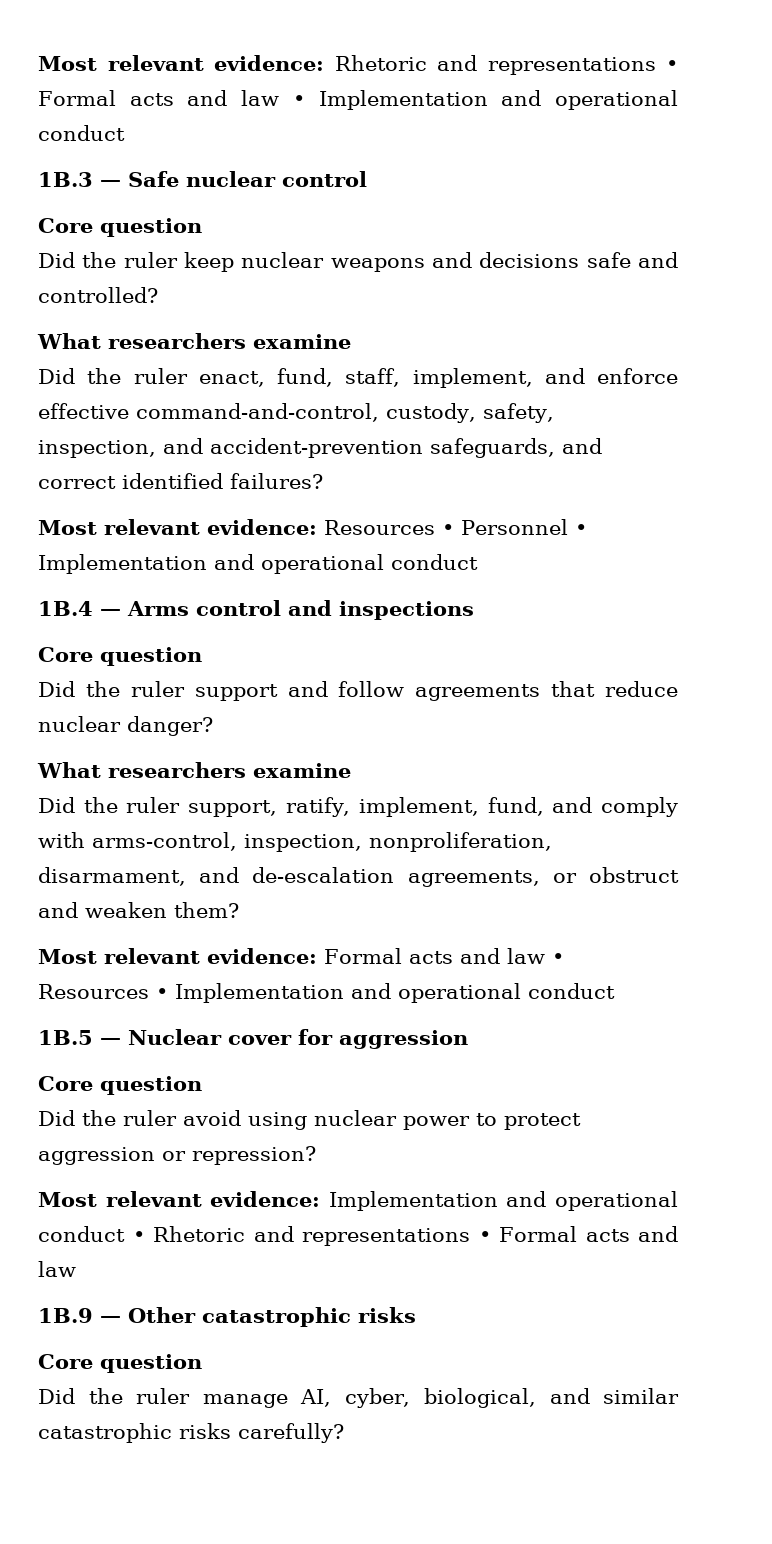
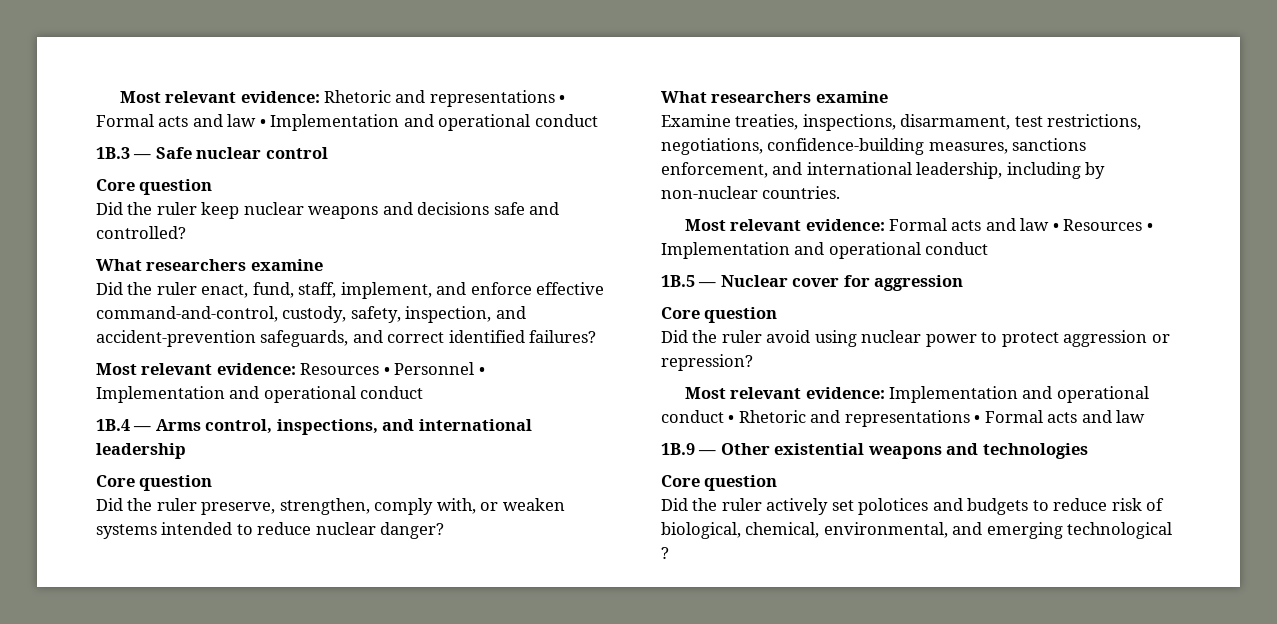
- 1B.4 — Arms control and inspections
+ 1B.4 — Arms control, inspections, and international leadership
  Core question
- Did the ruler support and follow agreements that reduce nuclear danger?
+ Did the ruler preserve, strengthen, comply with, or weaken systems intended to reduce nuclear danger?
- Did the ruler support, ratify, implement, fund, and comply with arms-control, inspection, nonproliferation, disarmament, and de-escalation agreements, or obstruct and weaken them?
+ Examine treaties, inspections, disarmament, test restrictions, negotiations, confidence-building measures, sanctions enforcement, and international leadership, including by non-nuclear countries.
- 1B.9 — Other catastrophic risks
+ 1B.9 — Other existential weapons and technologies
  Core question
- Did the ruler manage AI, cyber, biological, and similar catastrophic risks carefully?
+ Did the ruler actively set polotices and budgets to reduce risk of biological, chemical, environmental, and emerging technological ?

